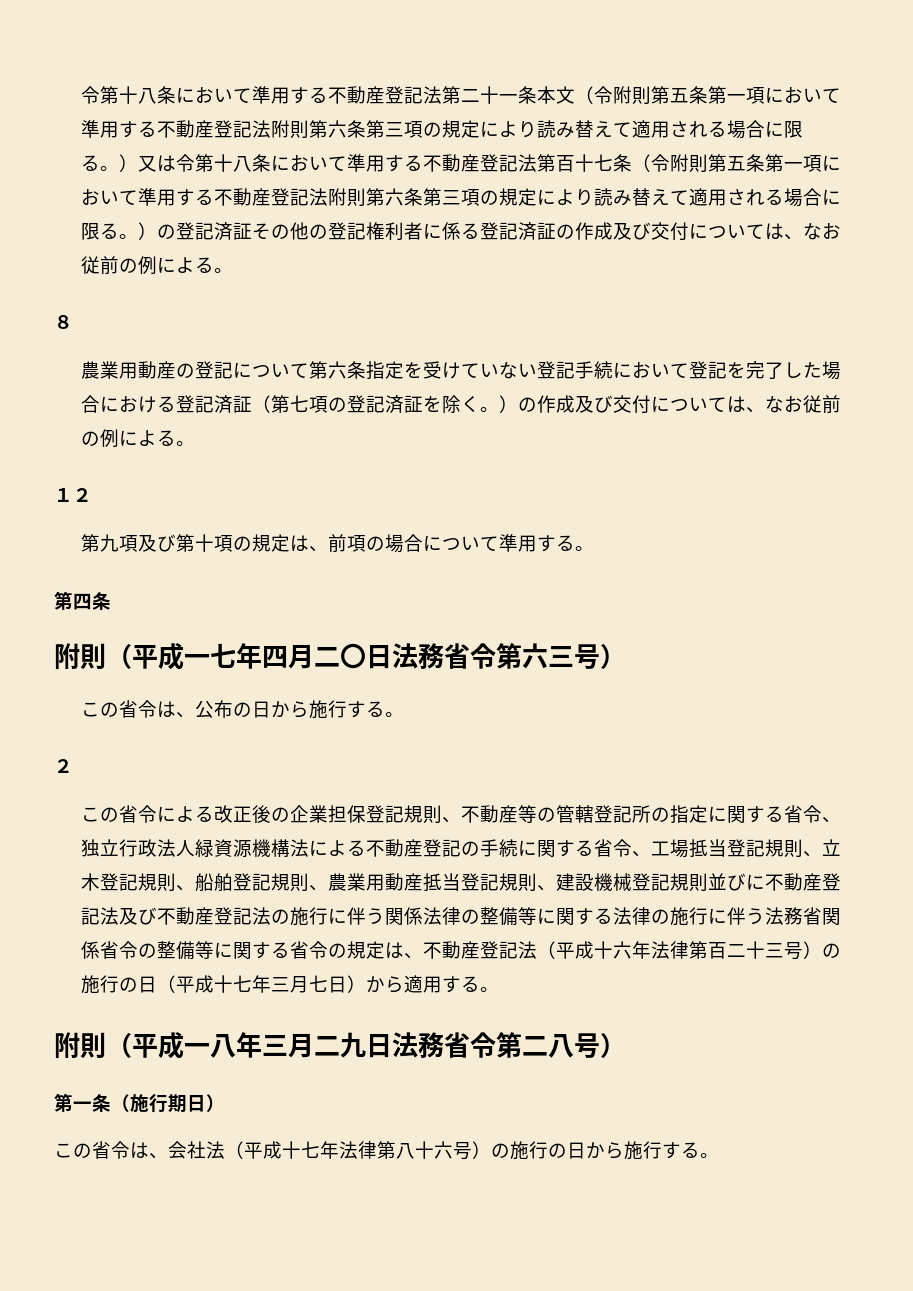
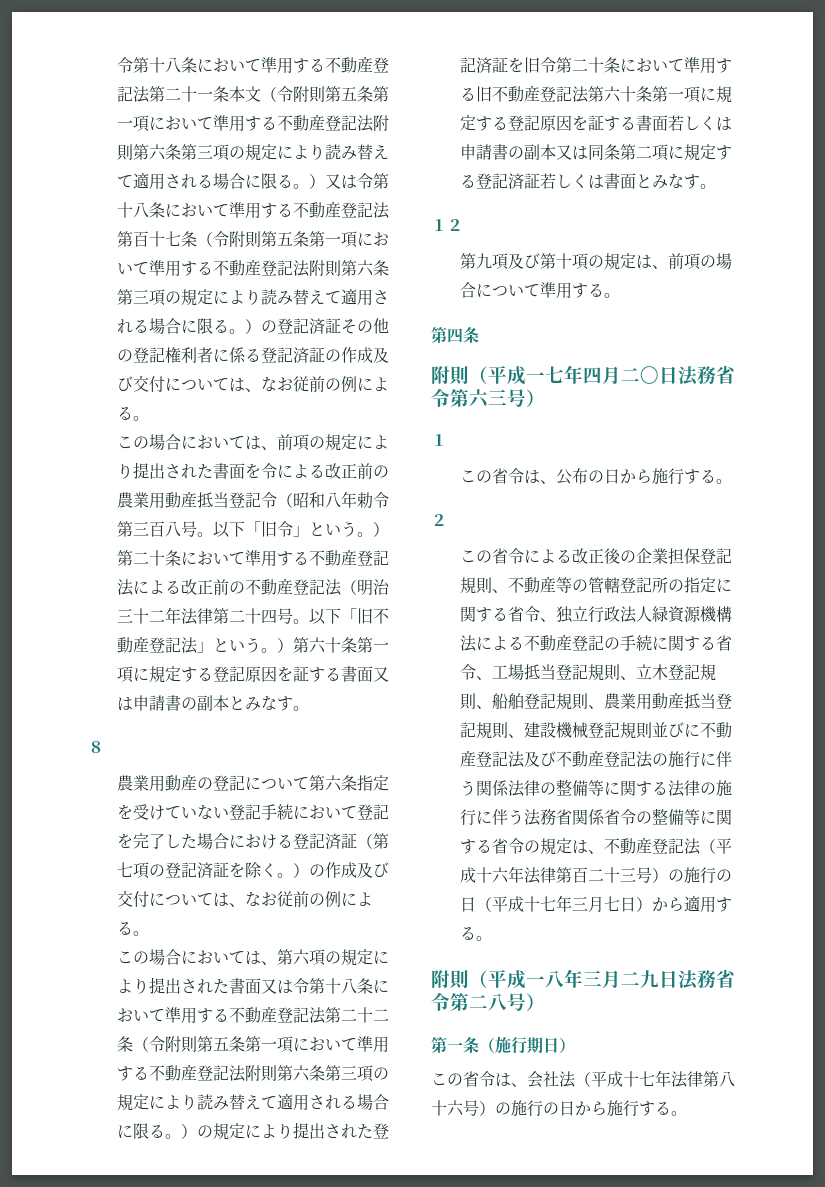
+ この場合においては、前項の規定により提出された書面を令による改正前の農業用動産抵当登記令（昭和八年勅令第三百八号。以下「旧令」という。）第二十条において準用する不動産登記法による改正前の不動産登記法（明治三十二年法律第二十四号。以下「旧不動産登記法」という。）第六十条第一項に規定する登記原因を証する書面又は申請書の副本とみなす。
+ この場合においては、第六項の規定により提出された書面又は令第十八条において準用する不動産登記法第二十二条（令附則第五条第一項において準用する不動産登記法附則第六条第三項の規定により読み替えて適用される場合に限る。）の規定により提出された登記済証を旧令第二十条において準用する旧不動産登記法第六十条第一項に規定する登記原因を証する書面若しくは申請書の副本又は同条第二項に規定する登記済証若しくは書面とみなす。
  附則（平成一七年四月二〇日法務省令第六三号）
+ １

